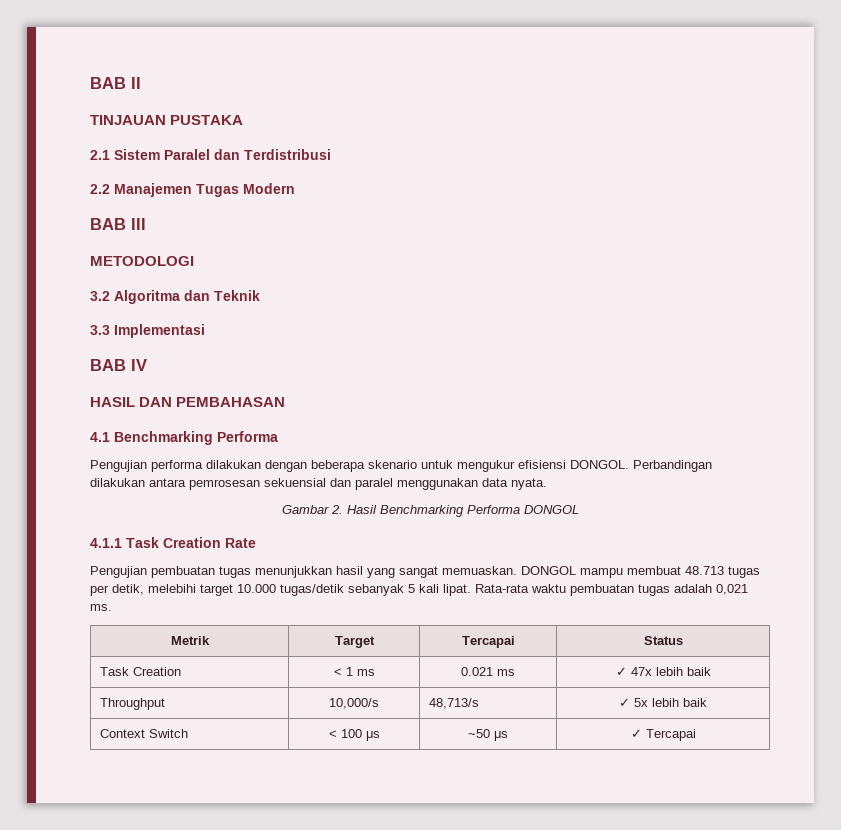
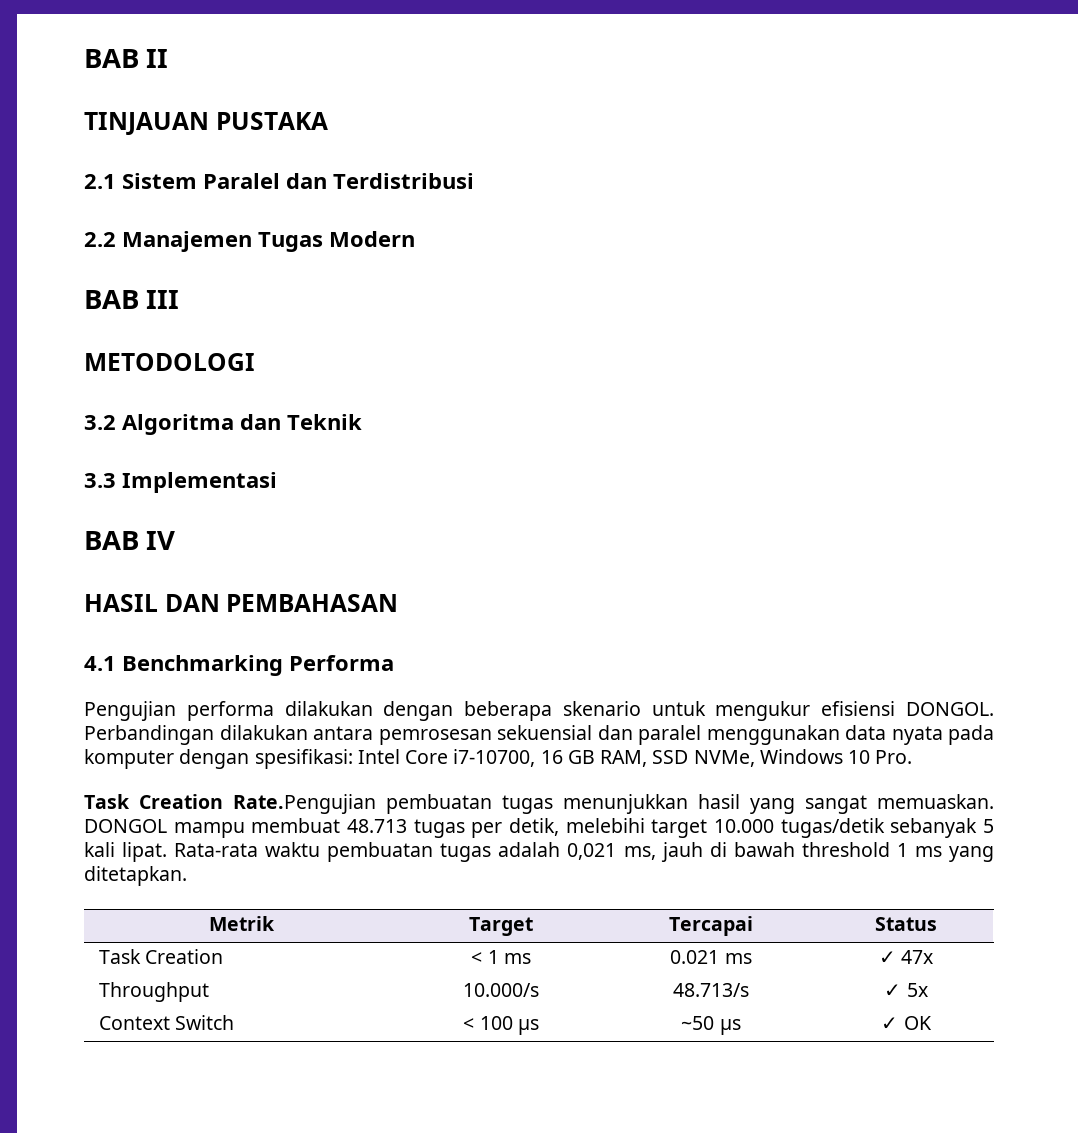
- Perbandingan dilakukan antara pemrosesan sekuensial dan paralel menggunakan data nyata.
- Gambar 2. Hasil Benchmarking Performa DONGOL
- 4.1.1 Task Creation Rate
- Pengujian pembuatan tugas menunjukkan hasil yang sangat memuaskan.
+ Perbandingan dilakukan antara pemrosesan sekuensial dan paralel menggunakan data nyata pada komputer dengan spesifikasi: Intel Core i7-10700, 16 GB RAM, SSD NVMe, Windows 10 Pro.
+ Task Creation Rate.Pengujian pembuatan tugas menunjukkan hasil yang sangat memuaskan.
- Rata-rata waktu pembuatan tugas adalah 0,021 ms.
+ Rata-rata waktu pembuatan tugas adalah 0,021 ms, jauh di bawah threshold 1 ms yang ditetapkan.
- Task Creation | < 1 ms | 0.021 ms | ✓ 47x lebih baik
+ Task Creation | < 1 ms | 0.021 ms | ✓ 47x
- Throughput | 10,000/s | 48,713/s | ✓ 5x lebih baik
+ Throughput | 10.000/s | 48.713/s | ✓ 5x
- Context Switch | < 100 μs | ~50 μs | ✓ Tercapai
+ Context Switch | < 100 μs | ~50 μs | ✓ OK

